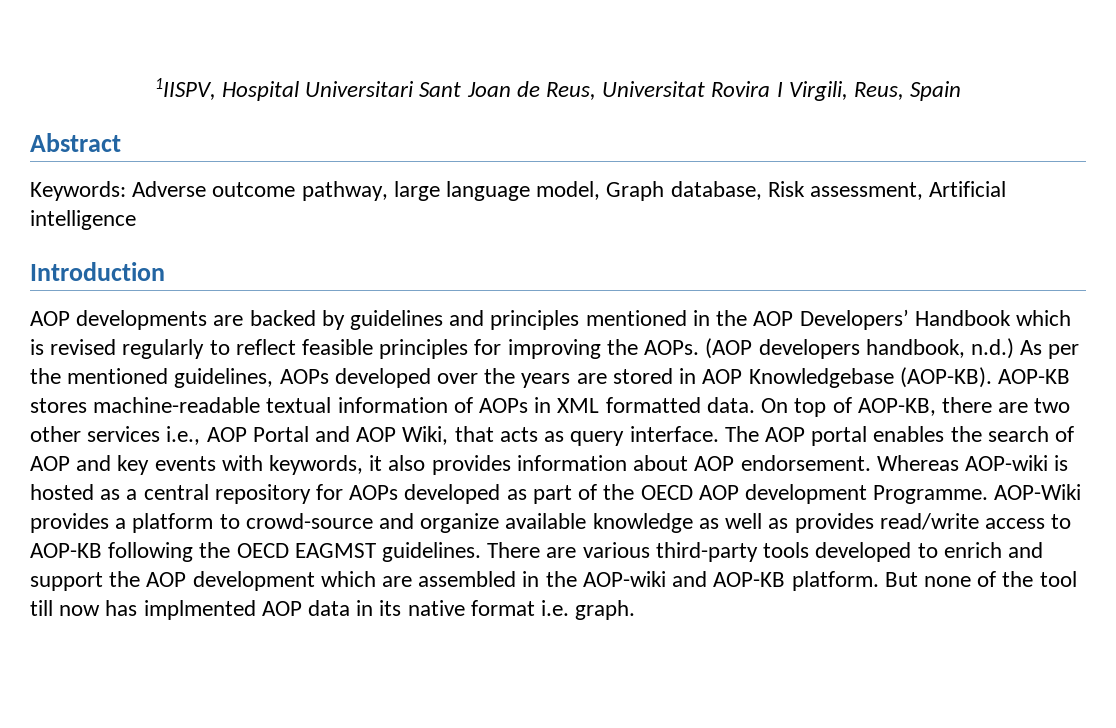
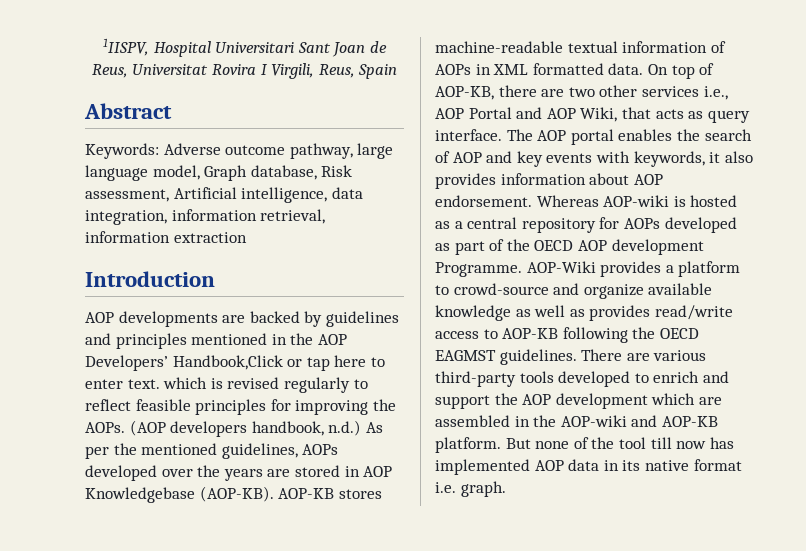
- Keywords: Adverse outcome pathway, large language model, Graph database, Risk assessment, Artificial intelligence
+ Keywords: Adverse outcome pathway, large language model, Graph database, Risk assessment, Artificial intelligence, data integration, information retrieval, information extraction
- AOP developments are backed by guidelines and principles mentioned in the AOP Developers’ Handbook which is revised regularly to reflect feasible principles for improving the AOPs.
+ AOP developments are backed by guidelines and principles mentioned in the AOP Developers’ Handbook,Click or tap here to enter text. which is revised regularly to reflect feasible principles for improving the AOPs.
- But none of the tool till now has implmented AOP data in its native format i.e. graph.
+ But none of the tool till now has implemented AOP data in its native format i.e. graph.

